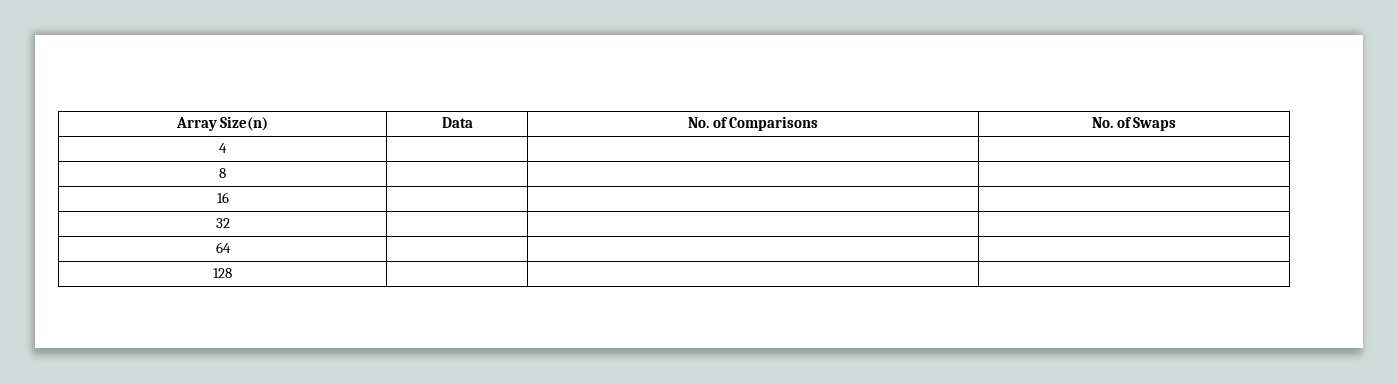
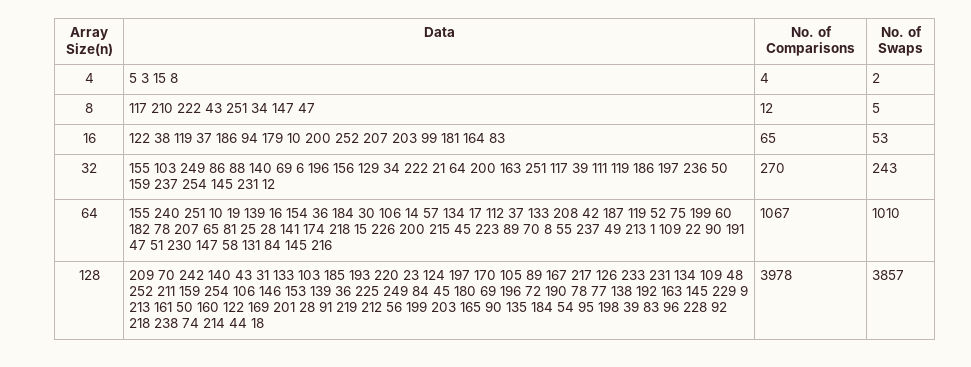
- 4 | | |
- 8 | | |
- 16 | | |
- 32 | | |
- 64 | | |
- 128 | | |
+ 4 | 5 3 15 8 | 4 | 2
+ 8 | 117 210 222 43 251 34 147 47 | 12 | 5
+ 16 | 122 38 119 37 186 94 179 10 200 252 207 203 99 181 164 83 | 65 | 53
+ 32 | 155 103 249 86 88 140 69 6 196 156 129 34 222 21 64 200 163 251 117 39 111 119 186 197 236 50 159 237 254 145 231 12 | 270 | 243
+ 64 | 155 240 251 10 19 139 16 154 36 184 30 106 14 57 134 17 112 37 133 208 42 187 119 52 75 199 60 182 78 207 65 81 25 28 141 174 218 15 226 200 215 45 223 89 70 8 55 237 49 213 1 109 22 90 191 47 51 230 147 58 131 84 145 216 | 1067 | 1010
+ 128 | 209 70 242 140 43 31 133 103 185 193 220 23 124 197 170 105 89 167 217 126 233 231 134 109 48 252 211 159 254 106 146 153 139 36 225 249 84 45 180 69 196 72 190 78 77 138 192 163 145 229 9 213 161 50 160 122 169 201 28 91 219 212 56 199 203 165 90 135 184 54 95 198 39 83 96 228 92 218 238 74 214 44 18 | 3978 | 3857

